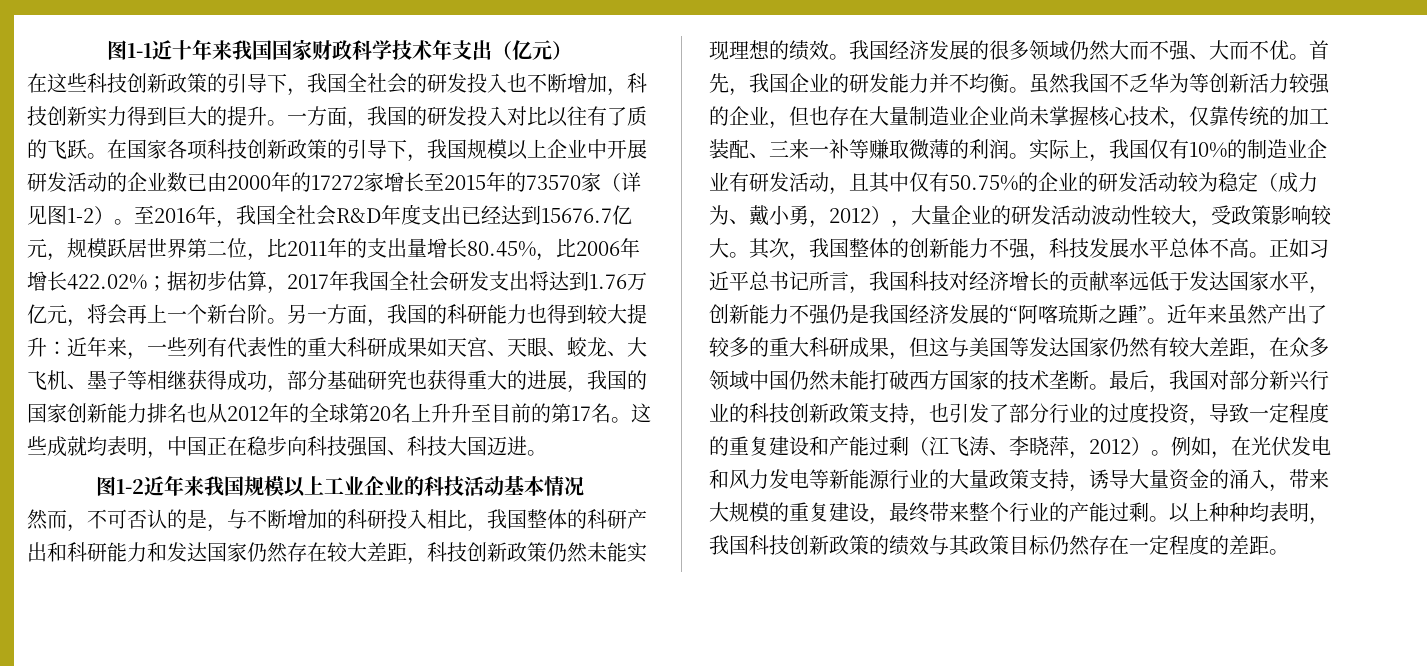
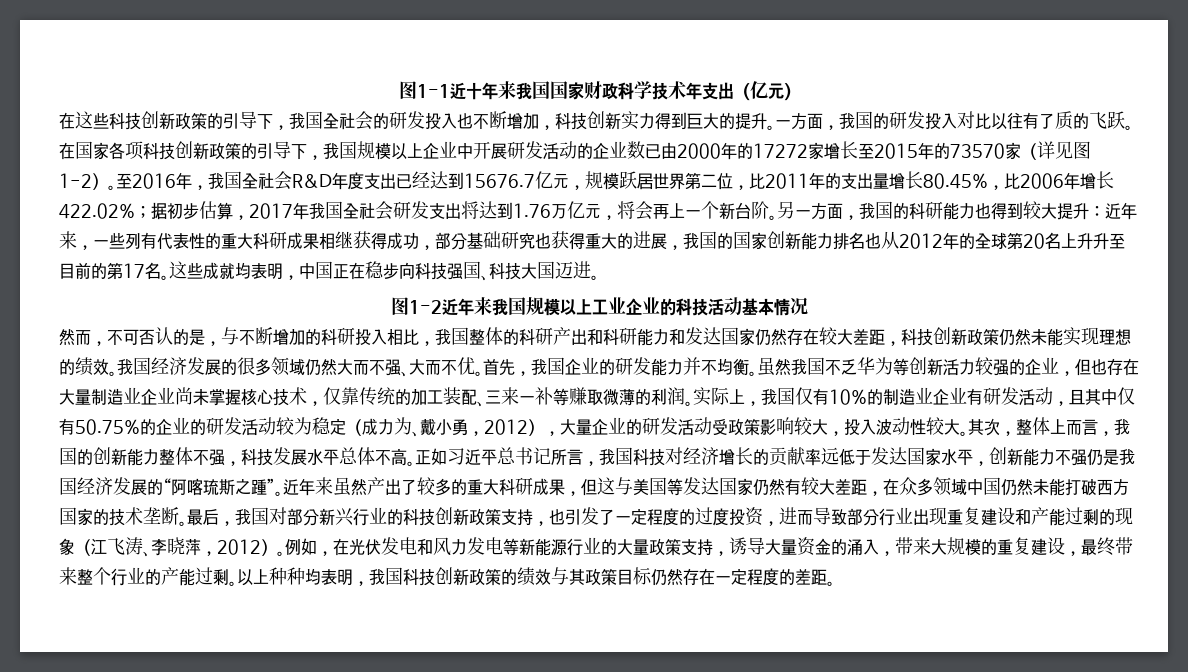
- 另一方面，我国的科研能力也得到较大提升：近年来，一些列有代表性的重大科研成果如天宫、天眼、蛟龙、大飞机、墨子等相继获得成功，部分基础研究也获得重大的进展，我国的国家创新能力排名也从2012年的全球第20名上升升至目前的第17名。
+ 另一方面，我国的科研能力也得到较大提升：近年来，一些列有代表性的重大科研成果相继获得成功，部分基础研究也获得重大的进展，我国的国家创新能力排名也从2012年的全球第20名上升升至目前的第17名。
- 实际上，我国仅有10%的制造业企业有研发活动，且其中仅有50.75%的企业的研发活动较为稳定（成力为、戴小勇，2012），大量企业的研发活动波动性较大，受政策影响较大。其次，我国整体的创新能力不强，科技发展水平总体不高。
+ 实际上，我国仅有10%的制造业企业有研发活动，且其中仅有50.75%的企业的研发活动较为稳定（成力为、戴小勇，2012），大量企业的研发活动受政策影响较大，投入波动性较大。其次，整体上而言，我国的创新能力整体不强，科技发展水平总体不高。
- 最后，我国对部分新兴行业的科技创新政策支持，也引发了部分行业的过度投资，导致一定程度的重复建设和产能过剩（江飞涛、李晓萍，2012）。
+ 最后，我国对部分新兴行业的科技创新政策支持，也引发了一定程度的过度投资，进而导致部分行业出现重复建设和产能过剩的现象（江飞涛、李晓萍，2012）。

